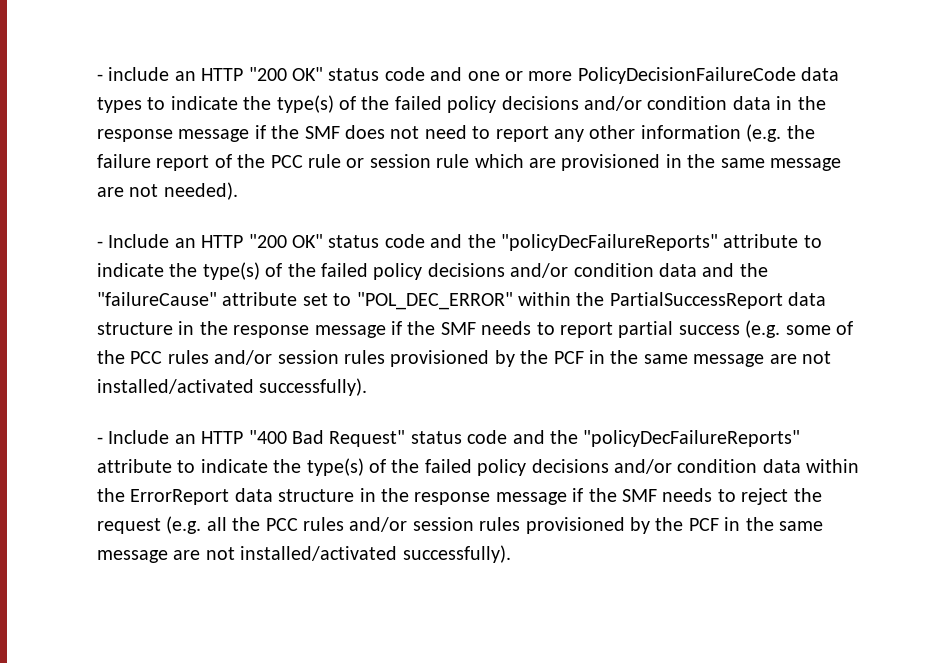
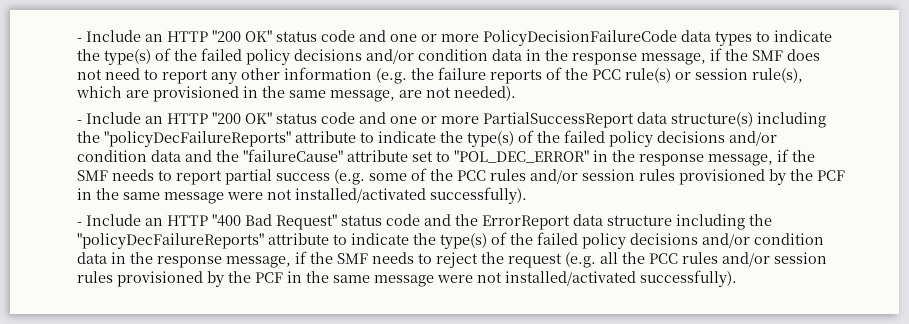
- - include an HTTP "200 OK" status code and one or more PolicyDecisionFailureCode data types to indicate the type(s) of the failed policy decisions and/or condition data in the response message if the SMF does not need to report any other information (e.g. the failure report of the PCC rule or session rule which are provisioned in the same message are not needed).
+ - Include an HTTP "200 OK" status code and one or more PolicyDecisionFailureCode data types to indicate the type(s) of the failed policy decisions and/or condition data in the response message, if the SMF does not need to report any other information (e.g. the failure reports of the PCC rule(s) or session rule(s), which are provisioned in the same message, are not needed).
- - Include an HTTP "200 OK" status code and the "policyDecFailureReports" attribute to indicate the type(s) of the failed policy decisions and/or condition data and the "failureCause" attribute set to "POL_DEC_ERROR" within the PartialSuccessReport data structure in the response message if the SMF needs to report partial success (e.g. some of the PCC rules and/or session rules provisioned by the PCF in the same message are not installed/activated successfully).
+ - Include an HTTP "200 OK" status code and one or more PartialSuccessReport data structure(s) including the "policyDecFailureReports" attribute to indicate the type(s) of the failed policy decisions and/or condition data and the "failureCause" attribute set to "POL_DEC_ERROR" in the response message, if the SMF needs to report partial success (e.g. some of the PCC rules and/or session rules provisioned by the PCF in the same message were not installed/activated successfully).
- - Include an HTTP "400 Bad Request" status code and the "policyDecFailureReports" attribute to indicate the type(s) of the failed policy decisions and/or condition data within the ErrorReport data structure in the response message if the SMF needs to reject the request (e.g. all the PCC rules and/or session rules provisioned by the PCF in the same message are not installed/activated successfully).
+ - Include an HTTP "400 Bad Request" status code and the ErrorReport data structure including the "policyDecFailureReports" attribute to indicate the type(s) of the failed policy decisions and/or condition data in the response message, if the SMF needs to reject the request (e.g. all the PCC rules and/or session rules provisioned by the PCF in the same message were not installed/activated successfully).

